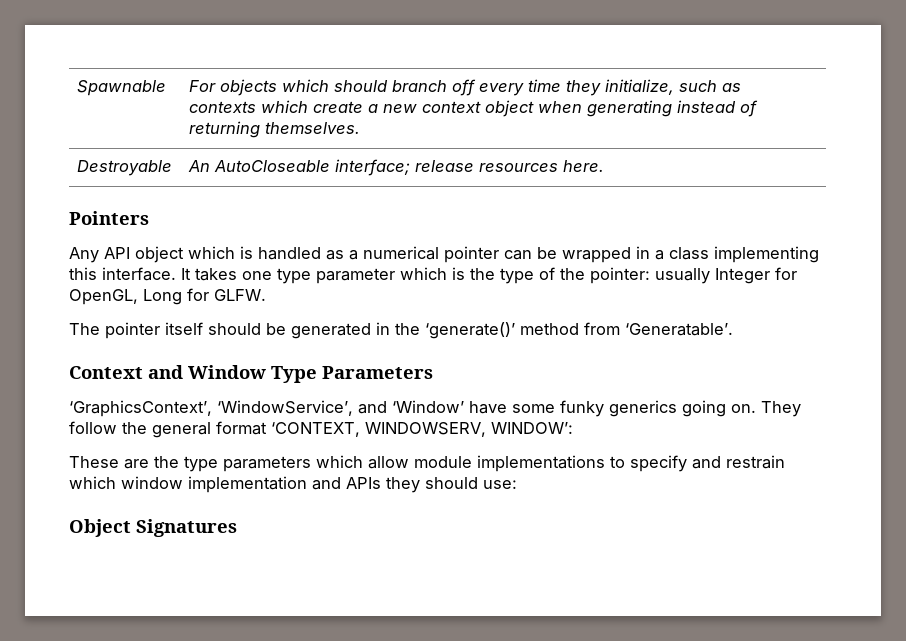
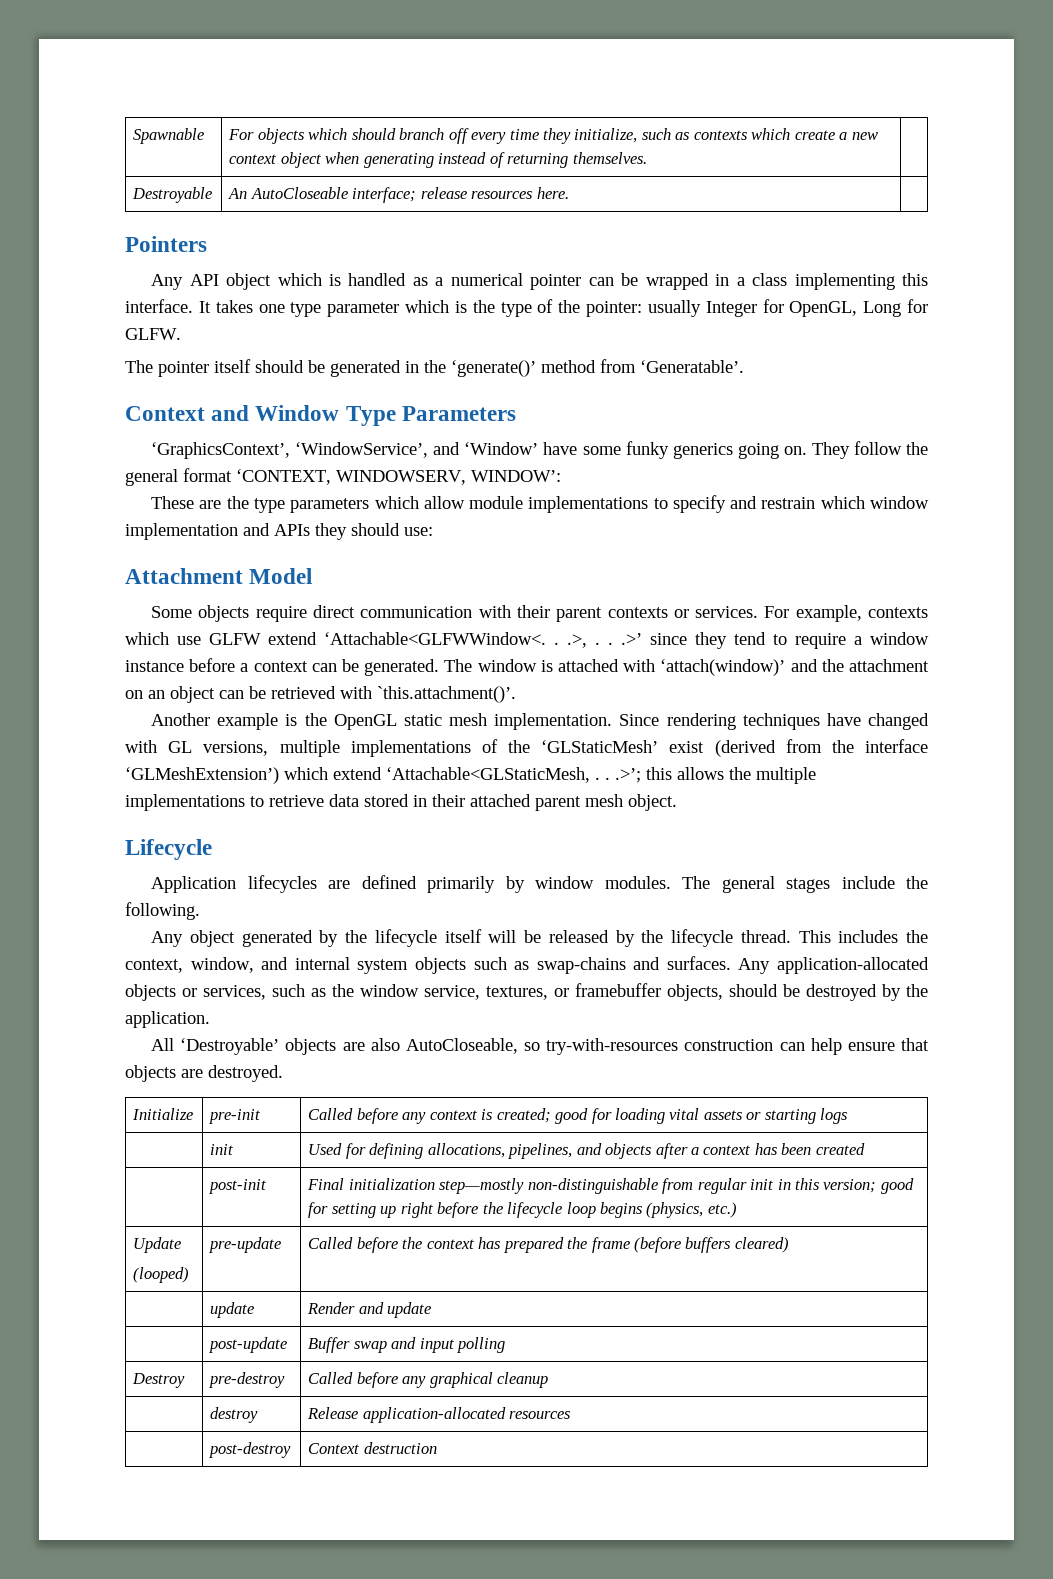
- Object Signatures
+ Attachment Model
+ Some objects require direct communication with their parent contexts or services. For example, contexts which use GLFW extend ‘Attachable<GLFWWindow<. . .>, . . .>’ since they tend to require a window instance before a context can be generated. The window is attached with ‘attach(window)’ and the attachment on an object can be retrieved with `this.attachment()’.
+ Another example is the OpenGL static mesh implementation. Since rendering techniques have changed with GL versions, multiple implementations of the ‘GLStaticMesh’ exist (derived from the interface ‘GLMeshExtension’) which extend ‘Attachable<GLStaticMesh, . . .>’; this allows the multiple implementations to retrieve data stored in their attached parent mesh object.
+ Lifecycle
+ Application lifecycles are defined primarily by window modules. The general stages include the following.
+ Any object generated by the lifecycle itself will be released by the lifecycle thread. This includes the context, window, and internal system objects such as swap-chains and surfaces. Any application-allocated objects or services, such as the window service, textures, or framebuffer objects, should be destroyed by the application.
+ All ‘Destroyable’ objects are also AutoCloseable, so try-with-resources construction can help ensure that objects are destroyed.
+ Initialize | pre-init | Called before any context is created; good for loading vital assets or starting logs
+ | init | Used for defining allocations, pipelines, and objects after a context has been created
+ | post-init | Final initialization step—mostly non-distinguishable from regular init in this version; good for setting up right before the lifecycle loop begins (physics, etc.)
+ Update
+ (looped) | pre-update | Called before the context has prepared the frame (before buffers cleared)
+ | update | Render and update
+ | post-update | Buffer swap and input polling
+ Destroy | pre-destroy | Called before any graphical cleanup
+ | destroy | Release application-allocated resources
+ | post-destroy | Context destruction

